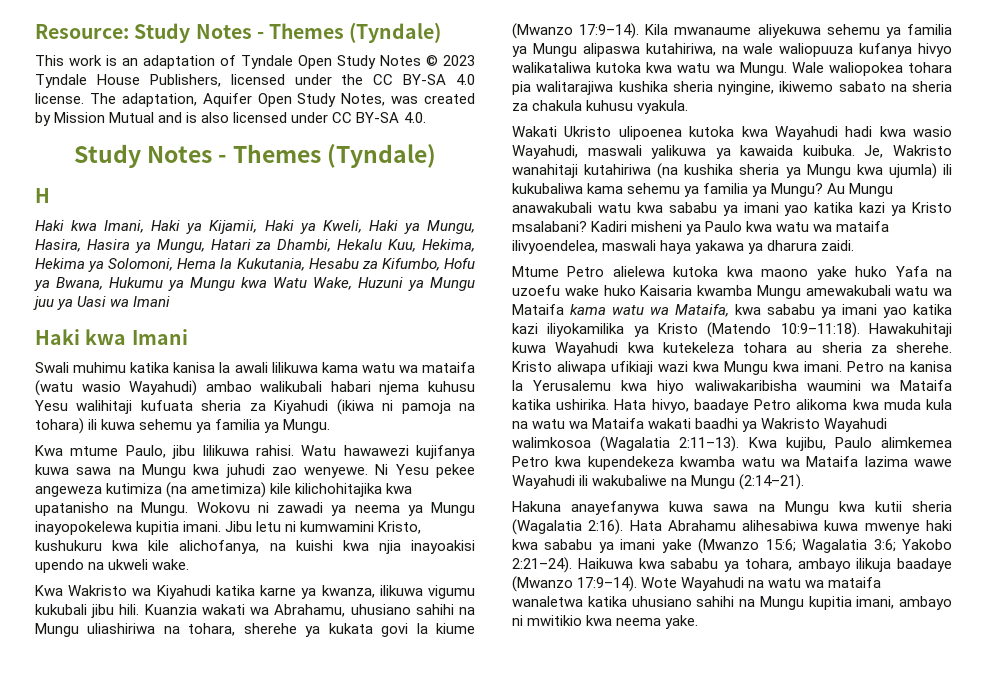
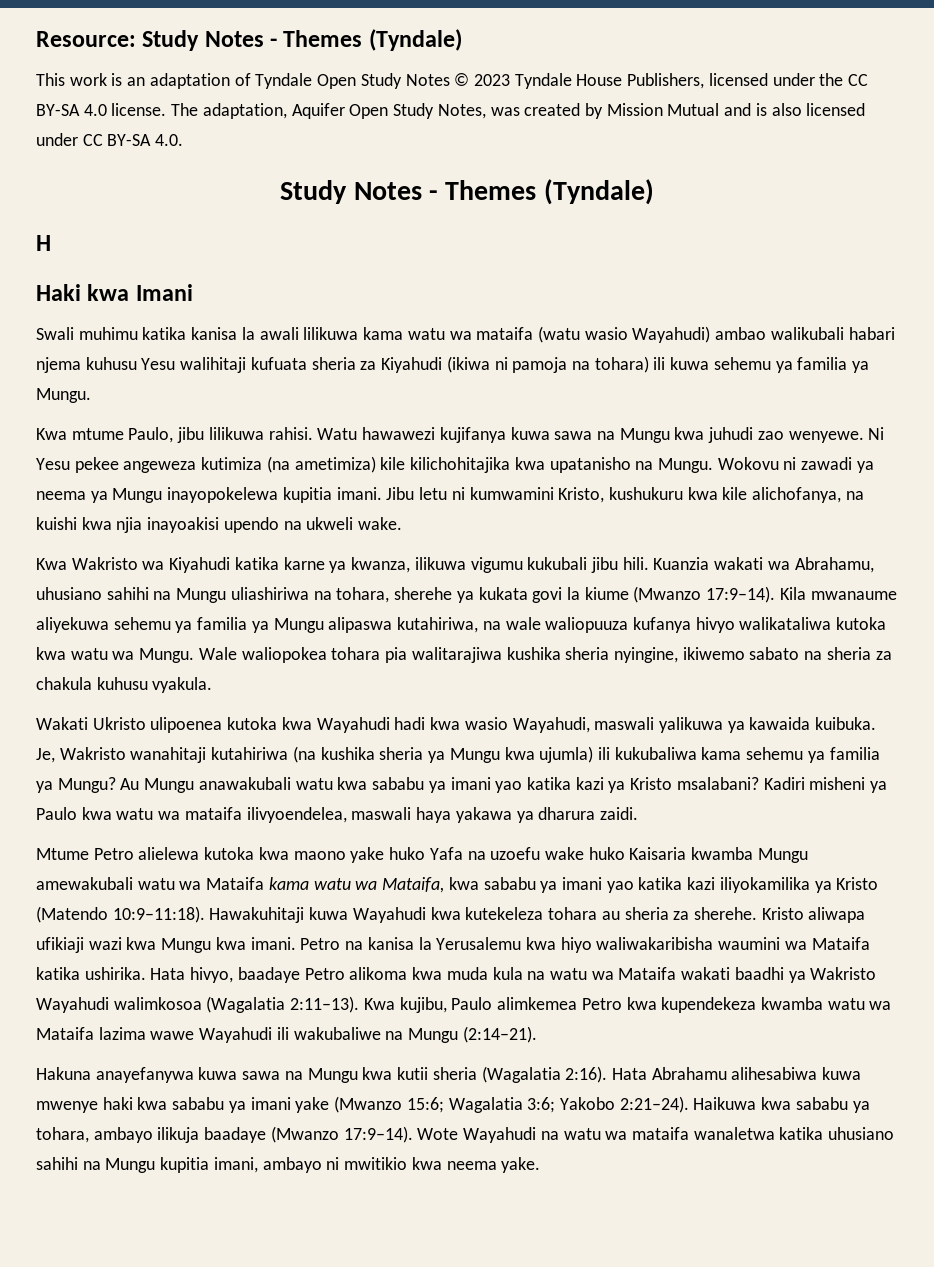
- Haki kwa Imani, Haki ya Kijamii, Haki ya Kweli, Haki ya Mungu, Hasira, Hasira ya Mungu, Hatari za Dhambi, Hekalu Kuu, Hekima, Hekima ya Solomoni, Hema la Kukutania, Hesabu za Kifumbo, Hofu ya Bwana, Hukumu ya Mungu kwa Watu Wake, Huzuni ya Mungu juu ya Uasi wa Imani

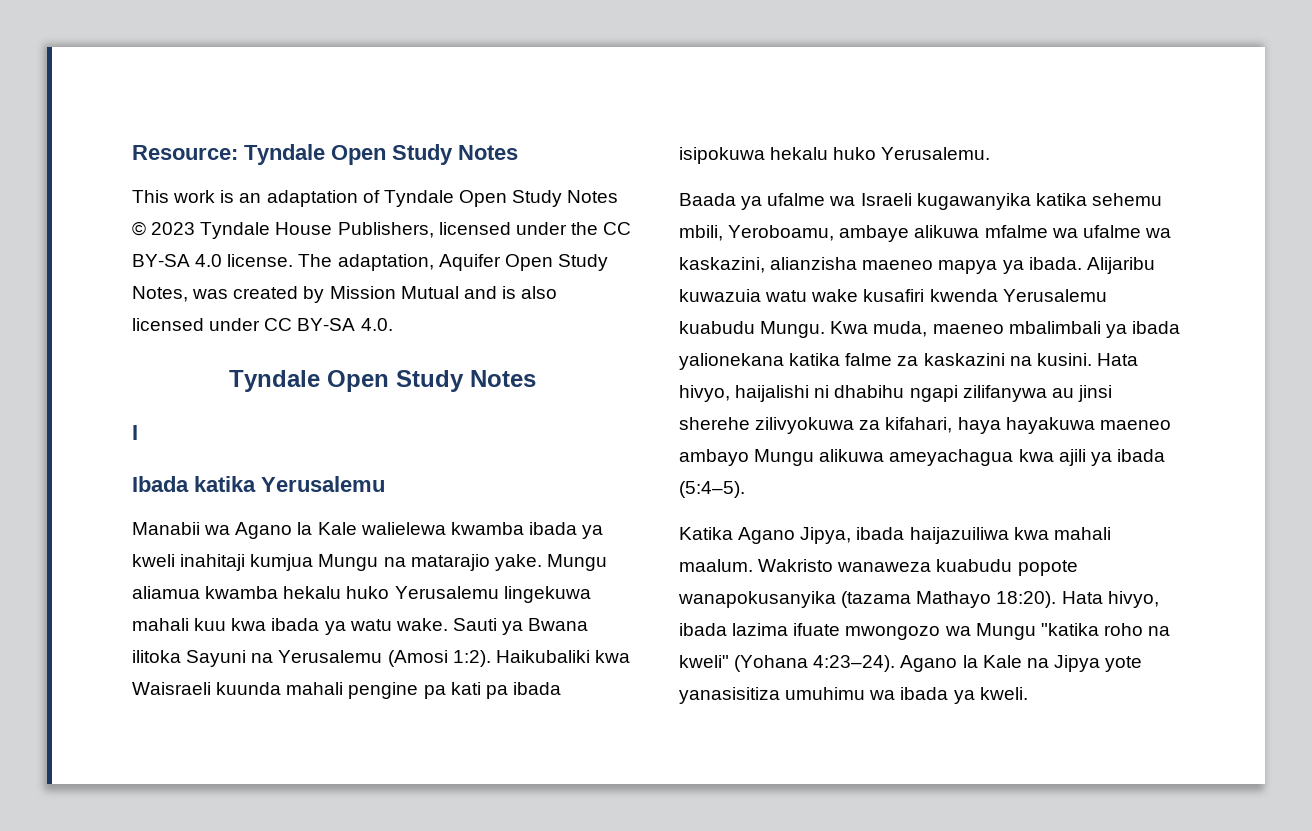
- Resource: Study Notes - Themes (Tyndale)
+ Resource: Tyndale Open Study Notes
  The adaptation, Aquifer Open Study Notes, was created by Mission Mutual and is also licensed under CC BY-SA 4.0.
- Study Notes - Themes (Tyndale)
- H
- Haki kwa Imani
- Swali muhimu katika kanisa la awali lilikuwa kama watu wa mataifa (watu wasio Wayahudi) ambao walikubali habari njema kuhusu Yesu walihitaji kufuata sheria za Kiyahudi (ikiwa ni pamoja na tohara) ili kuwa sehemu ya familia ya Mungu.
- Kwa mtume Paulo, jibu lilikuwa rahisi. Watu hawawezi kujifanya kuwa sawa na Mungu kwa juhudi zao wenyewe. Ni Yesu pekee angeweza kutimiza (na ametimiza) kile kilichohitajika kwa upatanisho na Mungu. Wokovu ni zawadi ya neema ya Mungu inayopokelewa kupitia imani. Jibu letu ni kumwamini Kristo, kushukuru kwa kile alichofanya, na kuishi kwa njia inayoakisi upendo na ukweli wake.
- Kwa Wakristo wa Kiyahudi katika karne ya kwanza, ilikuwa vigumu kukubali jibu hili. Kuanzia wakati wa Abrahamu, uhusiano sahihi na Mungu uliashiriwa na tohara, sherehe ya kukata govi la kiume (Mwanzo 17:9–14). Kila mwanaume aliyekuwa sehemu ya familia ya Mungu alipaswa kutahiriwa, na wale waliopuuza kufanya hivyo walikataliwa kutoka kwa watu wa Mungu. Wale waliopokea tohara pia walitarajiwa kushika sheria nyingine, ikiwemo sabato na sheria za chakula kuhusu vyakula.
- Wakati Ukristo ulipoenea kutoka kwa Wayahudi hadi kwa wasio Wayahudi, maswali yalikuwa ya kawaida kuibuka. Je, Wakristo wanahitaji kutahiriwa (na kushika sheria ya Mungu kwa ujumla) ili kukubaliwa kama sehemu ya familia ya Mungu? Au Mungu anawakubali watu kwa sababu ya imani yao katika kazi ya Kristo msalabani? Kadiri misheni ya Paulo kwa watu wa mataifa ilivyoendelea, maswali haya yakawa ya dharura zaidi.
- Mtume Petro alielewa kutoka kwa maono yake huko Yafa na uzoefu wake huko Kaisaria kwamba Mungu amewakubali watu wa Mataifa kama watu wa Mataifa, kwa sababu ya imani yao katika kazi iliyokamilika ya Kristo (Matendo 10:9–11:18). Hawakuhitaji kuwa Wayahudi kwa kutekeleza tohara au sheria za sherehe. Kristo aliwapa ufikiaji wazi kwa Mungu kwa imani. Petro na kanisa la Yerusalemu kwa hiyo waliwakaribisha waumini wa Mataifa katika ushirika. Hata hivyo, baadaye Petro alikoma kwa muda kula na watu wa Mataifa wakati baadhi ya Wakristo Wayahudi walimkosoa (Wagalatia 2:11–13). Kwa kujibu, Paulo alimkemea Petro kwa kupendekeza kwamba watu wa Mataifa lazima wawe Wayahudi ili wakubaliwe na Mungu (2:14–21).
- Hakuna anayefanywa kuwa sawa na Mungu kwa kutii sheria (Wagalatia 2:16). Hata Abrahamu alihesabiwa kuwa mwenye haki kwa sababu ya imani yake (Mwanzo 15:6; Wagalatia 3:6; Yakobo 2:21–24). Haikuwa kwa sababu ya tohara, ambayo ilikuja baadaye (Mwanzo 17:9–14). Wote Wayahudi na watu wa mataifa wanaletwa katika uhusiano sahihi na Mungu kupitia imani, ambayo ni mwitikio kwa neema yake.
+ Tyndale Open Study Notes
+ I
+ Ibada katika Yerusalemu
+ Manabii wa Agano la Kale walielewa kwamba ibada ya kweli inahitaji kumjua Mungu na matarajio yake. Mungu aliamua kwamba hekalu huko Yerusalemu lingekuwa mahali kuu kwa ibada ya watu wake. Sauti ya Bwana ilitoka Sayuni na Yerusalemu (Amosi 1:2). Haikubaliki kwa Waisraeli kuunda mahali pengine pa kati pa ibada isipokuwa hekalu huko Yerusalemu.
+ Baada ya ufalme wa Israeli kugawanyika katika sehemu mbili, Yeroboamu, ambaye alikuwa mfalme wa ufalme wa kaskazini, alianzisha maeneo mapya ya ibada. Alijaribu kuwazuia watu wake kusafiri kwenda Yerusalemu kuabudu Mungu. Kwa muda, maeneo mbalimbali ya ibada yalionekana katika falme za kaskazini na kusini. Hata hivyo, haijalishi ni dhabihu ngapi zilifanywa au jinsi sherehe zilivyokuwa za kifahari, haya hayakuwa maeneo ambayo Mungu alikuwa ameyachagua kwa ajili ya ibada (5:4–5).
+ Katika Agano Jipya, ibada haijazuiliwa kwa mahali maalum. Wakristo wanaweza kuabudu popote wanapokusanyika (tazama Mathayo 18:20). Hata hivyo, ibada lazima ifuate mwongozo wa Mungu "katika roho na kweli" (Yohana 4:23–24). Agano la Kale na Jipya yote yanasisitiza umuhimu wa ibada ya kweli.

